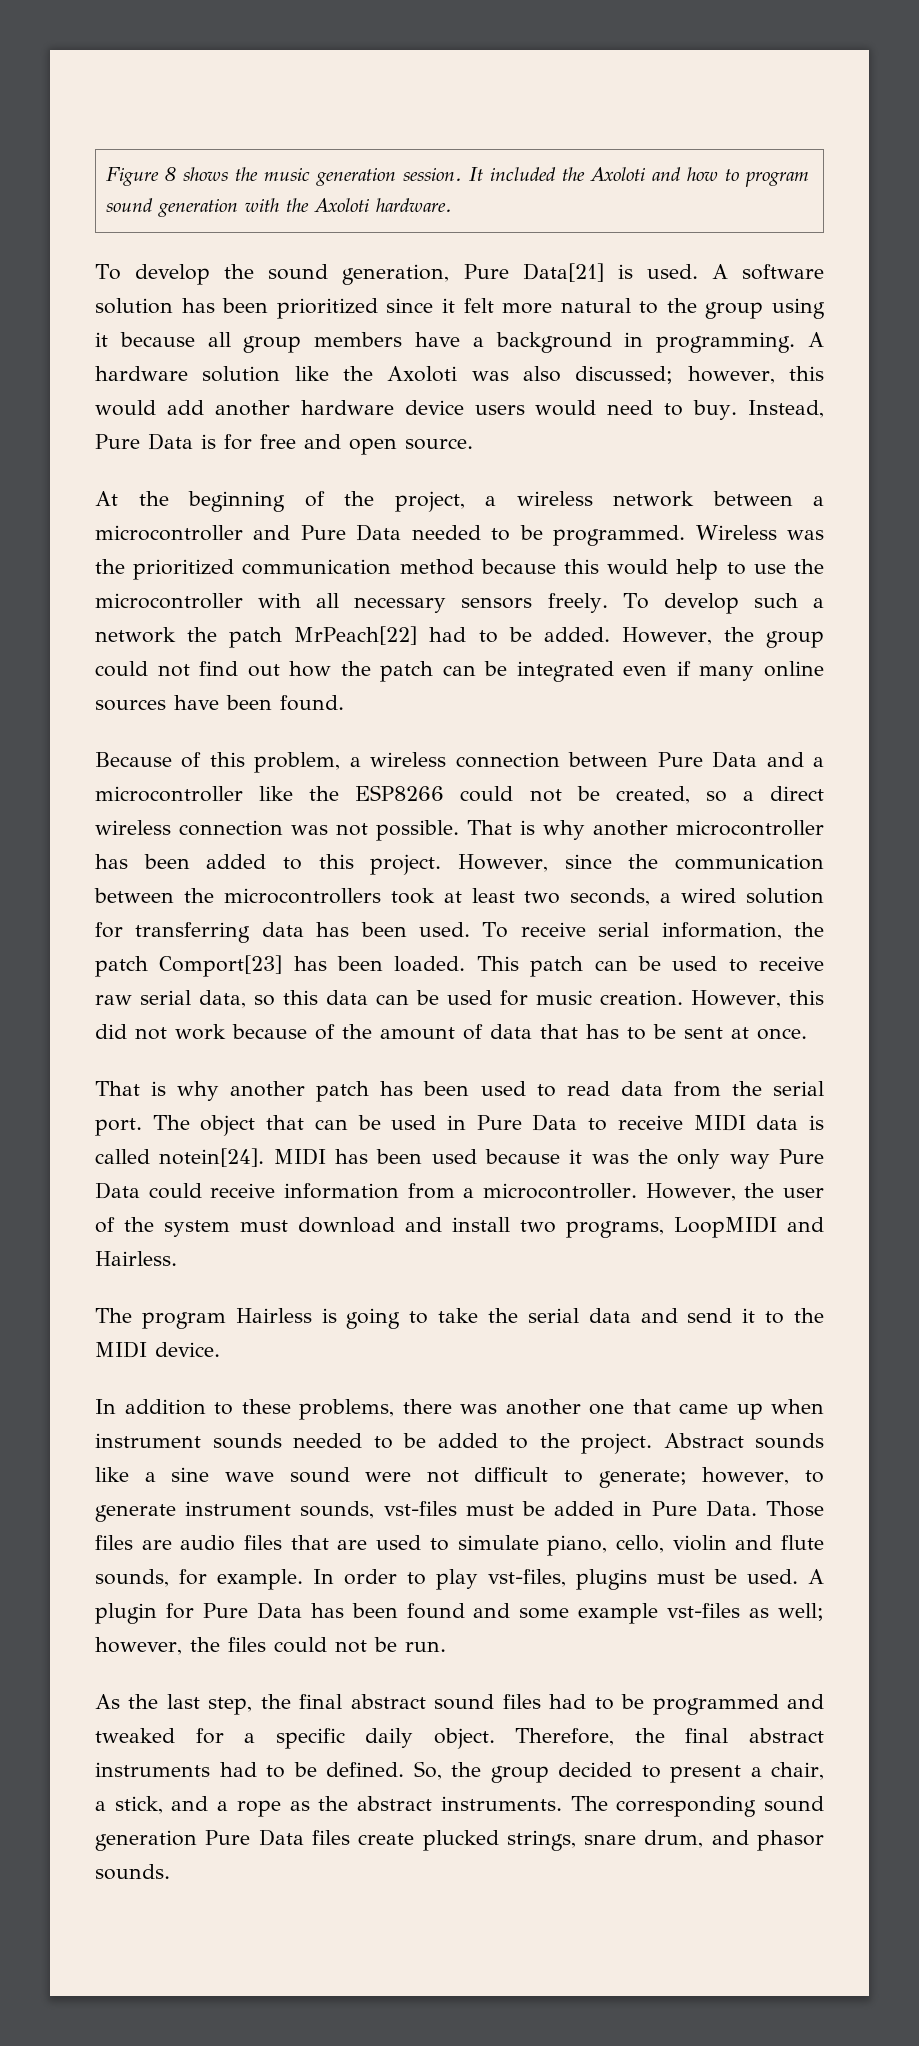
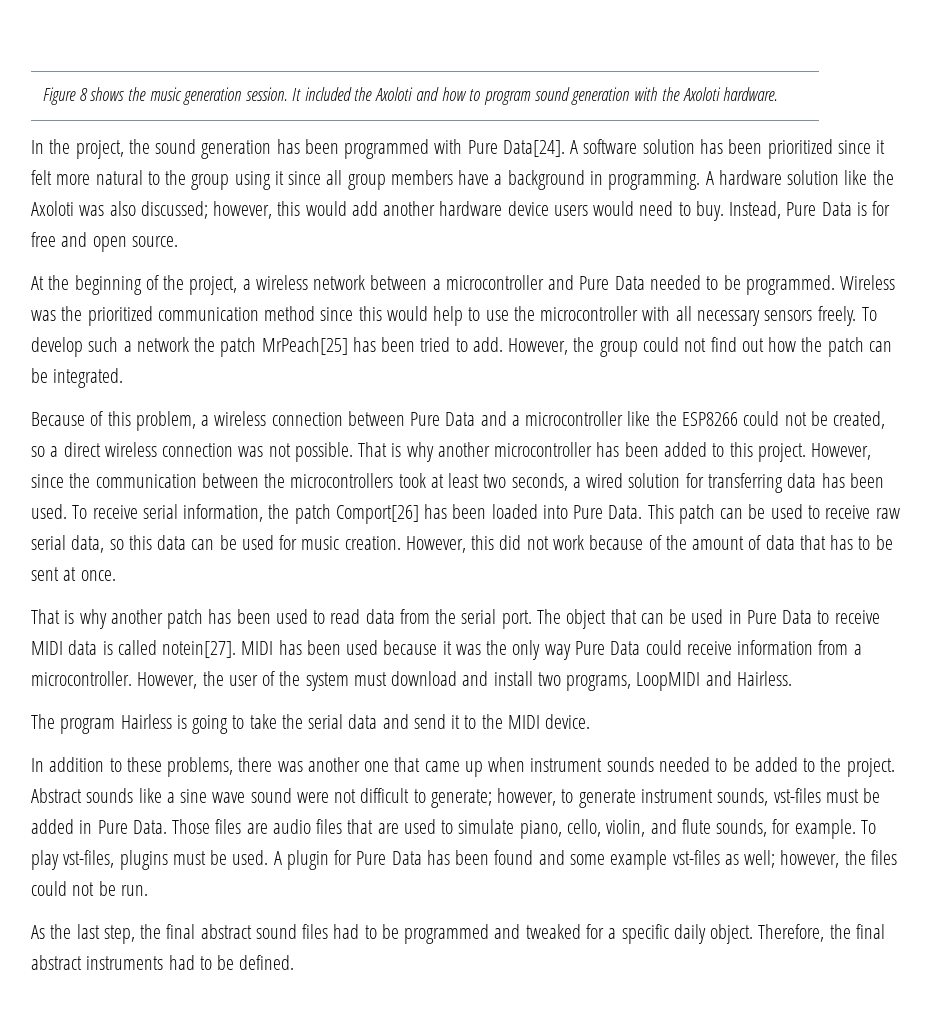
- To develop the sound generation, Pure Data[21] is used.
+ In the project, the sound generation has been programmed with Pure Data[24].
- A software solution has been prioritized since it felt more natural to the group using it because all group members have a background in programming.
+ A software solution has been prioritized since it felt more natural to the group using it since all group members have a background in programming.
- Wireless was the prioritized communication method because this would help to use the microcontroller with all necessary sensors freely.
+ Wireless was the prioritized communication method since this would help to use the microcontroller with all necessary sensors freely.
- To develop such a network the patch MrPeach[22] had to be added.
+ To develop such a network the patch MrPeach[25] has been tried to add.
- However, the group could not find out how the patch can be integrated even if many online sources have been found.
+ However, the group could not find out how the patch can be integrated.
- To receive serial information, the patch Comport[23] has been loaded.
+ To receive serial information, the patch Comport[26] has been loaded into Pure Data.
- The object that can be used in Pure Data to receive MIDI data is called notein[24].
+ The object that can be used in Pure Data to receive MIDI data is called notein[27].
- Those files are audio files that are used to simulate piano, cello, violin and flute sounds, for example.
+ Those files are audio files that are used to simulate piano, cello, violin, and flute sounds, for example.
- In order to play vst-files, plugins must be used.
+ To play vst-files, plugins must be used.
- So, the group decided to present a chair, a stick, and a rope as the abstract instruments. The corresponding sound generation Pure Data files create plucked strings, snare drum, and phasor sounds.

